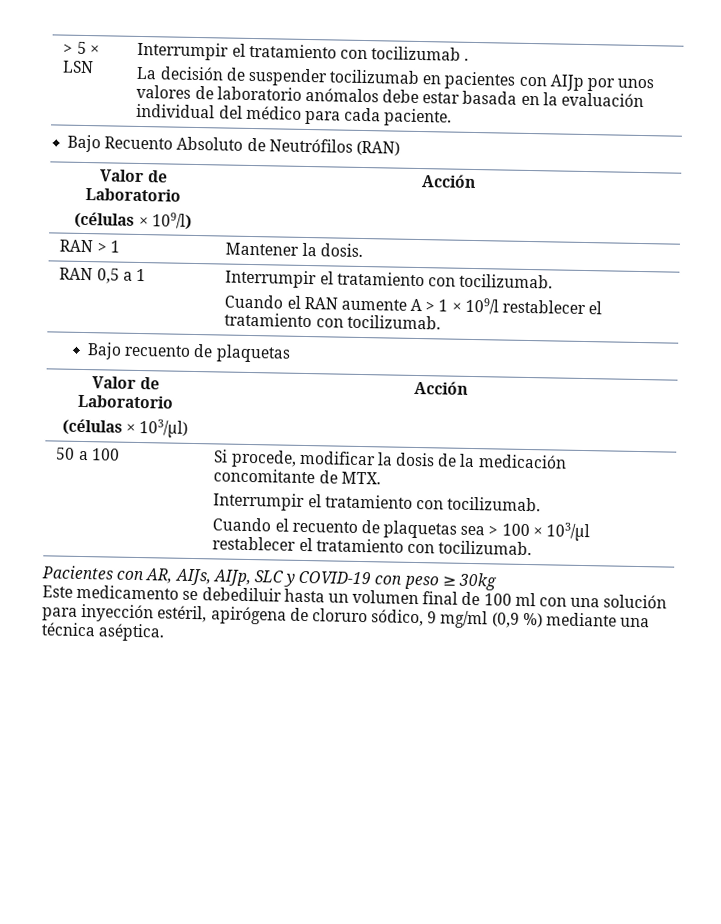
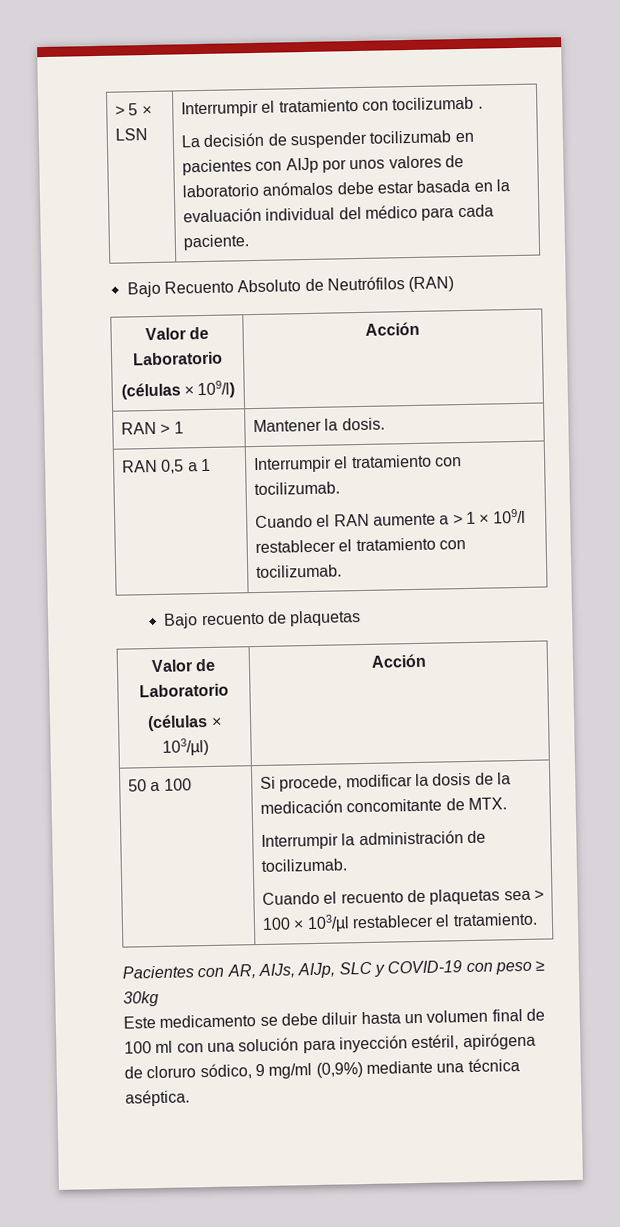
  RAN 0,5 a 1 | Interrumpir el tratamiento con tocilizumab.
- Cuando el RAN aumente A > 1 × 109/l restablecer el tratamiento con tocilizumab.
+ Cuando el RAN aumente a > 1 × 109/l restablecer el tratamiento con tocilizumab.
  50 a 100 | Si procede, modificar la dosis de la medicación concomitante de MTX.
- Interrumpir el tratamiento con tocilizumab.
- Cuando el recuento de plaquetas sea > 100 × 103/µl restablecer el tratamiento con tocilizumab.
+ Interrumpir la administración de tocilizumab.
+ Cuando el recuento de plaquetas sea > 100 × 103/µl restablecer el tratamiento.
- Este medicamento se debediluir hasta un volumen final de 100 ml con una solución para inyección estéril, apirógena de cloruro sódico, 9 mg/ml (0,9 %) mediante una técnica aséptica.
+ Este medicamento se debe diluir hasta un volumen final de 100 ml con una solución para inyección estéril, apirógena de cloruro sódico, 9 mg/ml (0,9%) mediante una técnica aséptica.

